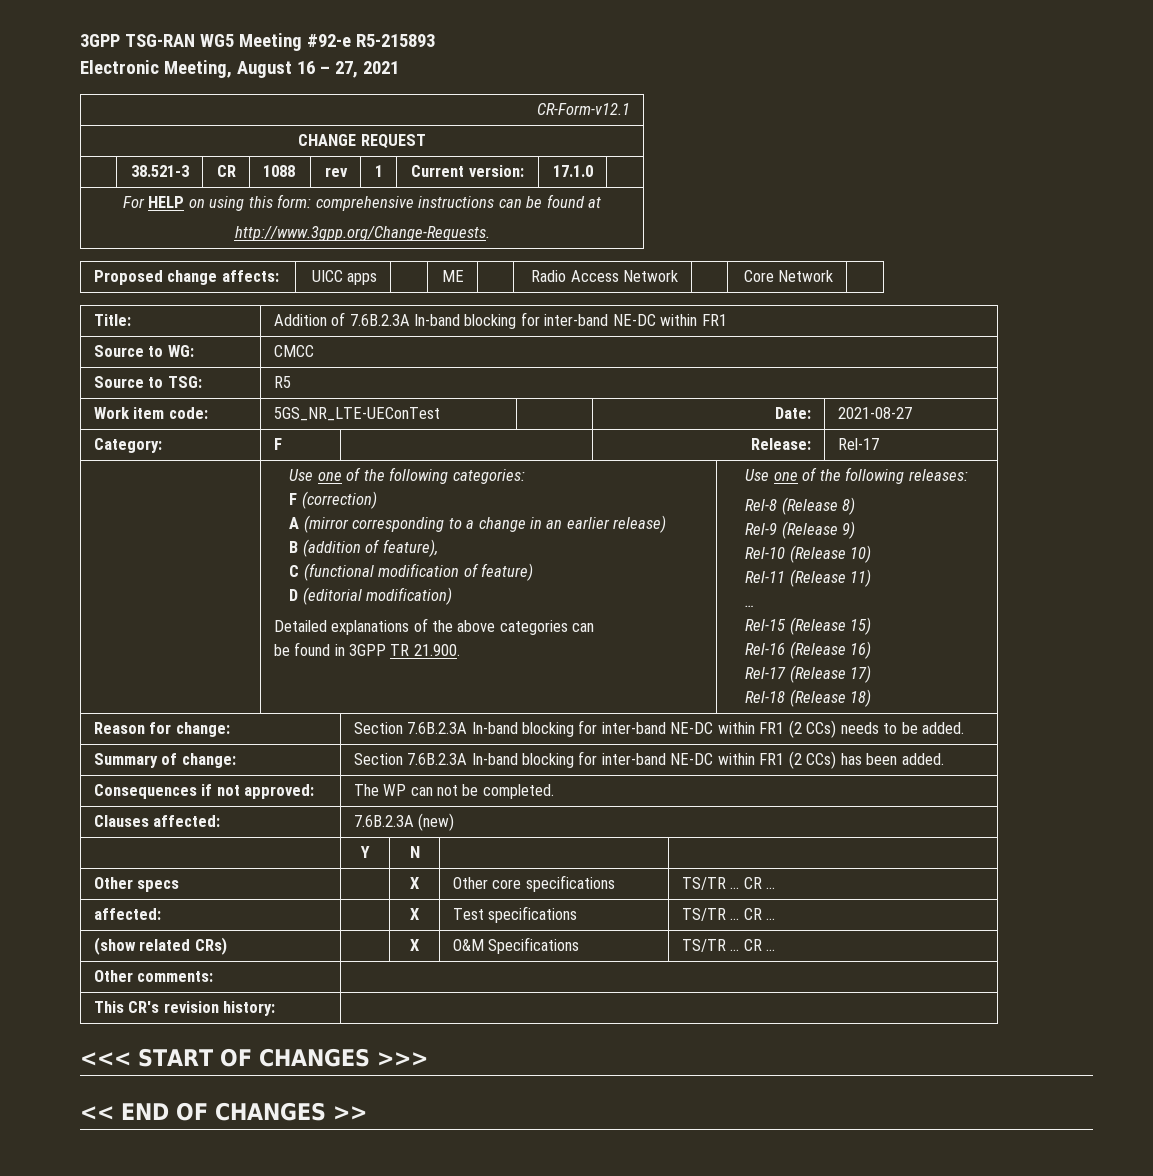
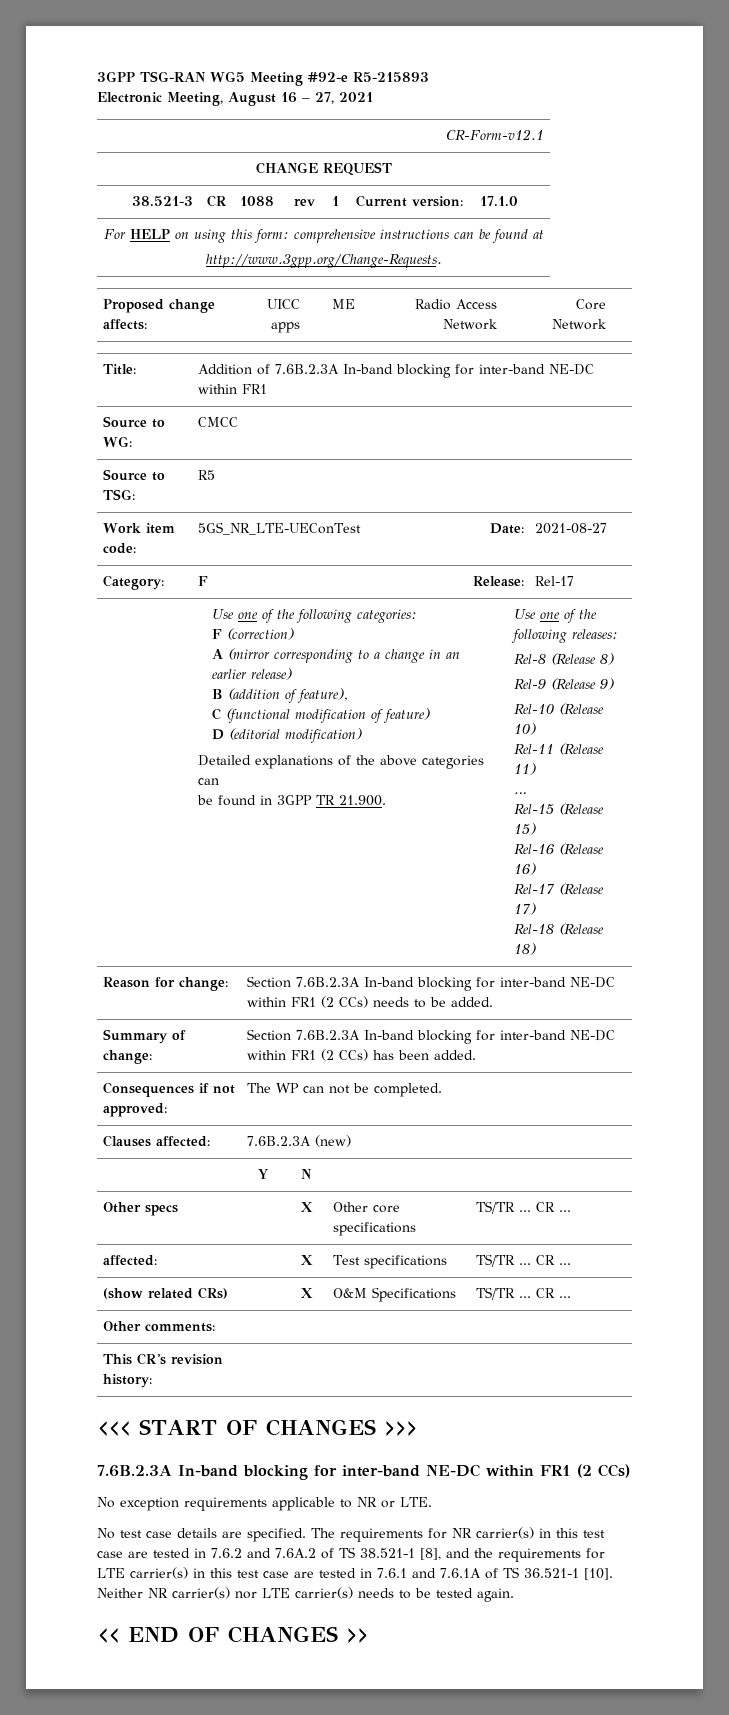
  <<< START OF CHANGES >>>
+ 7.6B.2.3A In-band blocking for inter-band NE-DC within FR1 (2 CCs)
+ No exception requirements applicable to NR or LTE.
+ No test case details are specified. The requirements for NR carrier(s) in this test case are tested in 7.6.2 and 7.6A.2 of TS 38.521-1 [8], and the requirements for LTE carrier(s) in this test case are tested in 7.6.1 and 7.6.1A of TS 36.521-1 [10]. Neither NR carrier(s) nor LTE carrier(s) needs to be tested again.

